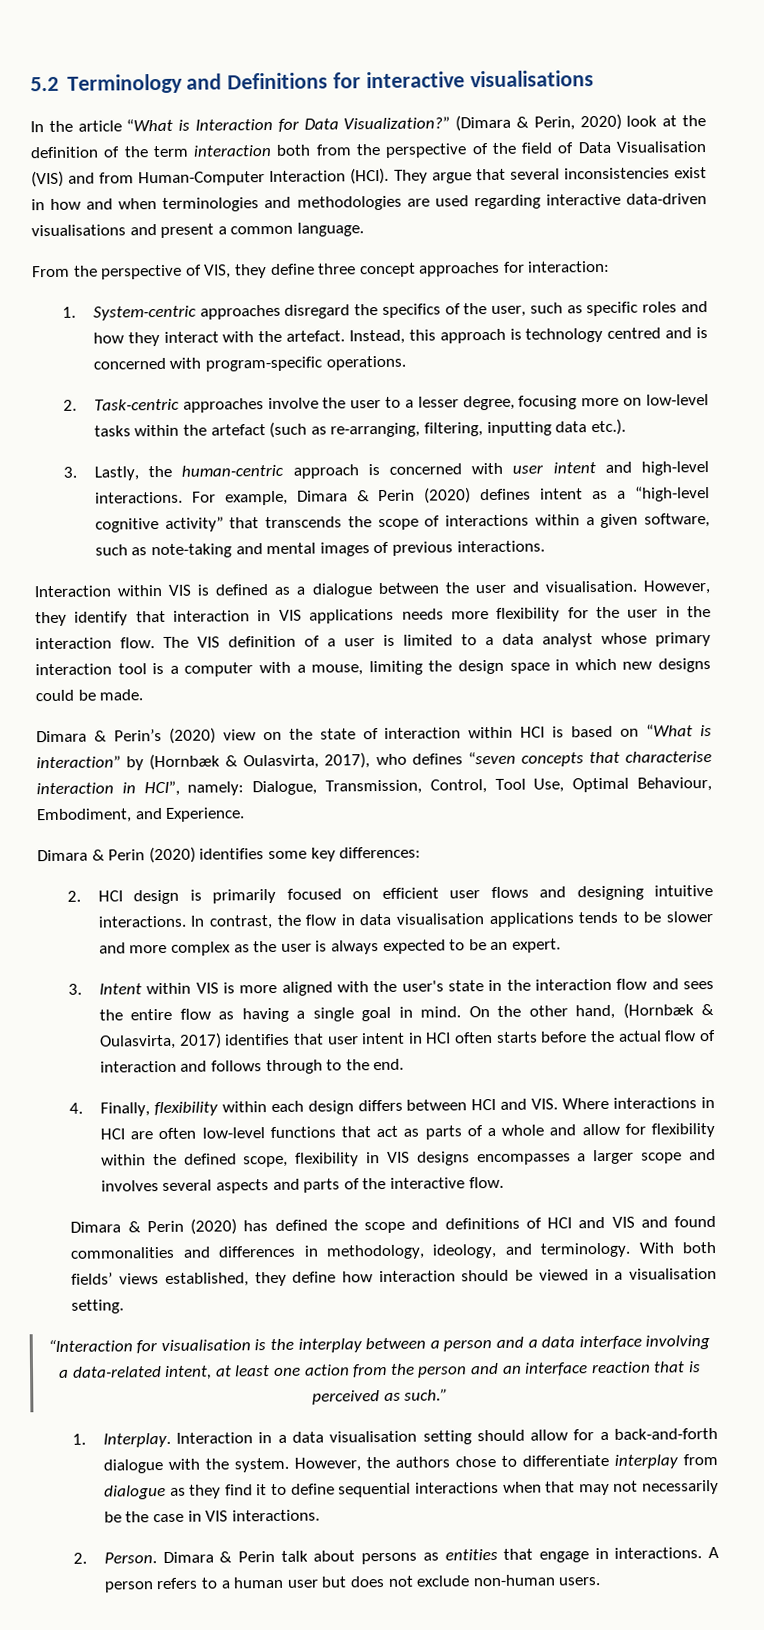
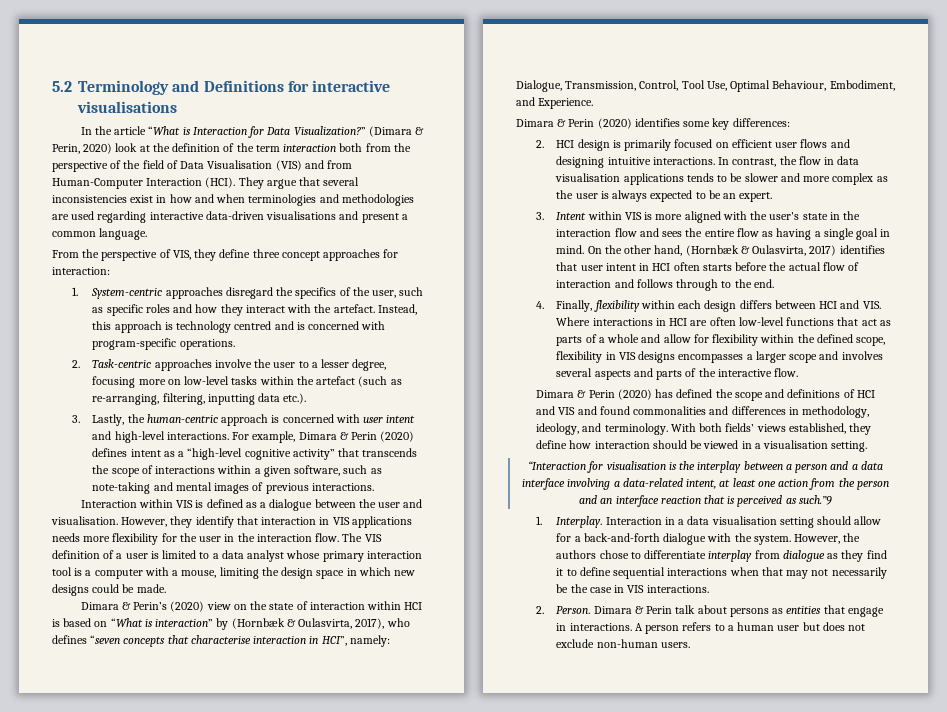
- “Interaction for visualisation is the interplay between a person and a data interface involving a data-related intent, at least one action from the person and an interface reaction that is perceived as such.”
+ “Interaction for visualisation is the interplay between a person and a data interface involving a data-related intent, at least one action from the person and an interface reaction that is perceived as such.”9

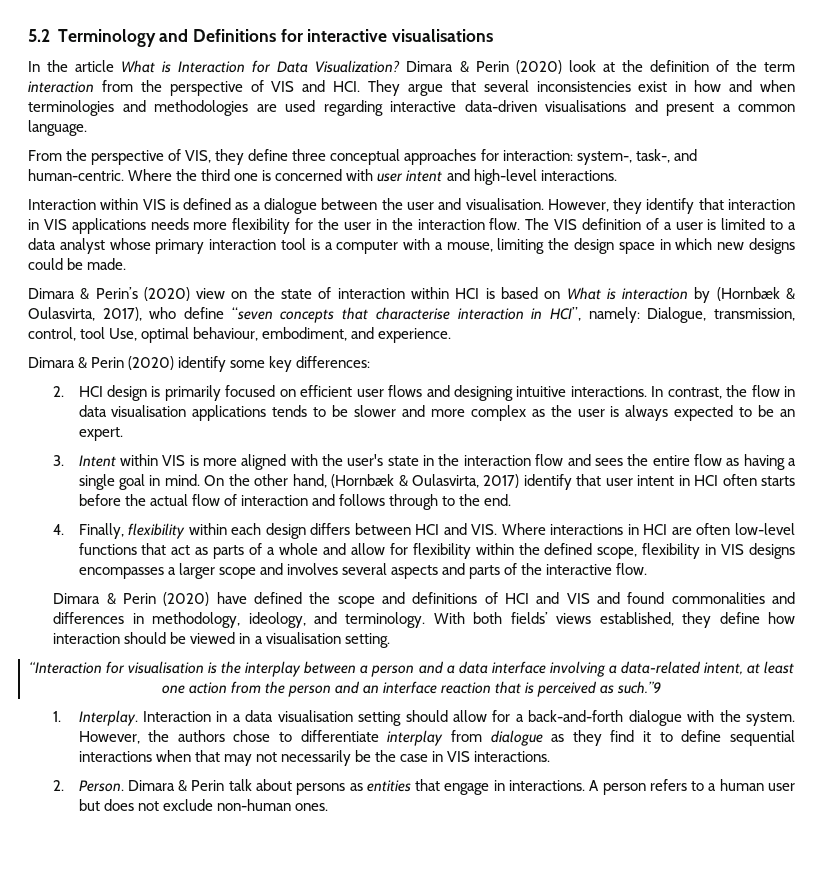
- In the article “What is Interaction for Data Visualization?” (Dimara & Perin, 2020) look at the definition of the term interaction both from the perspective of the field of Data Visualisation (VIS) and from Human-Computer Interaction (HCI). They argue that several inconsistencies exist in how and when terminologies and methodologies are used regarding interactive data-driven visualisations and present a common language.
+ In the article What is Interaction for Data Visualization? Dimara & Perin (2020) look at the definition of the term interaction from the perspective of VIS and HCI. They argue that several inconsistencies exist in how and when terminologies and methodologies are used regarding interactive data-driven visualisations and present a common language.
- From the perspective of VIS, they define three concept approaches for interaction:
- 1. System-centric approaches disregard the specifics of the user, such as specific roles and how they interact with the artefact. Instead, this approach is technology centred and is concerned with program-specific operations.
- 2. Task-centric approaches involve the user to a lesser degree, focusing more on low-level tasks within the artefact (such as re-arranging, filtering, inputting data etc.).
- 3. Lastly, the human-centric approach is concerned with user intent and high-level interactions. For example, Dimara & Perin (2020) defines intent as a “high-level cognitive activity” that transcends the scope of interactions within a given software, such as note-taking and mental images of previous interactions.
+ From the perspective of VIS, they define three conceptual approaches for interaction: system-, task-, and human-centric. Where the third one is concerned with user intent and high-level interactions.
- Dimara & Perin’s (2020) view on the state of interaction within HCI is based on “What is interaction” by (Hornbæk & Oulasvirta, 2017), who defines “seven concepts that characterise interaction in HCI”, namely: Dialogue, Transmission, Control, Tool Use, Optimal Behaviour, Embodiment, and Experience.
- Dimara & Perin (2020) identifies some key differences:
+ Dimara & Perin’s (2020) view on the state of interaction within HCI is based on What is interaction by (Hornbæk & Oulasvirta, 2017), who define “seven concepts that characterise interaction in HCI”, namely: Dialogue, transmission, control, tool Use, optimal behaviour, embodiment, and experience.
+ Dimara & Perin (2020) identify some key differences:
- On the other hand, (Hornbæk & Oulasvirta, 2017) identifies that user intent in HCI often starts before the actual flow of interaction and follows through to the end.
+ On the other hand, (Hornbæk & Oulasvirta, 2017) identify that user intent in HCI often starts before the actual flow of interaction and follows through to the end.
- Dimara & Perin (2020) has defined the scope and definitions of HCI and VIS and found commonalities and differences in methodology, ideology, and terminology.
+ Dimara & Perin (2020) have defined the scope and definitions of HCI and VIS and found commonalities and differences in methodology, ideology, and terminology.
- A person refers to a human user but does not exclude non-human users.
+ A person refers to a human user but does not exclude non-human ones.

